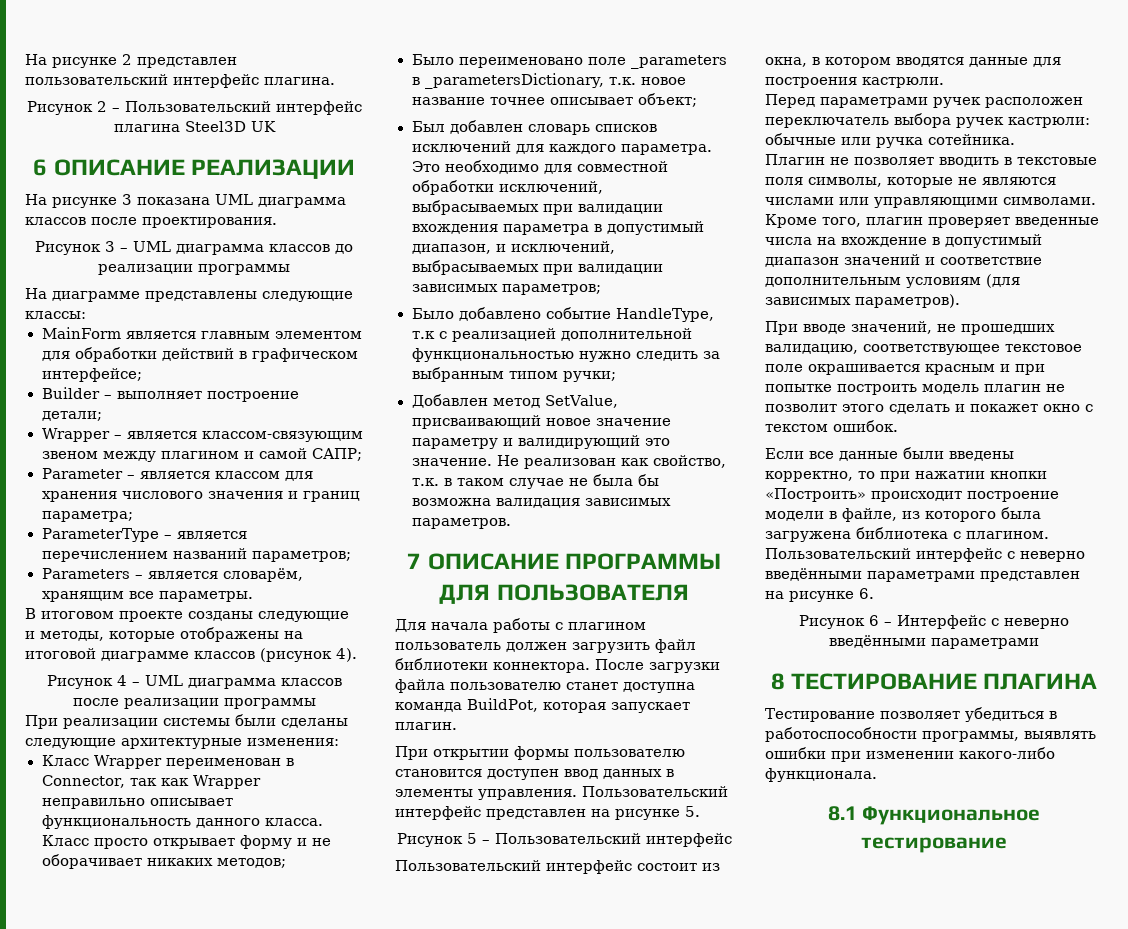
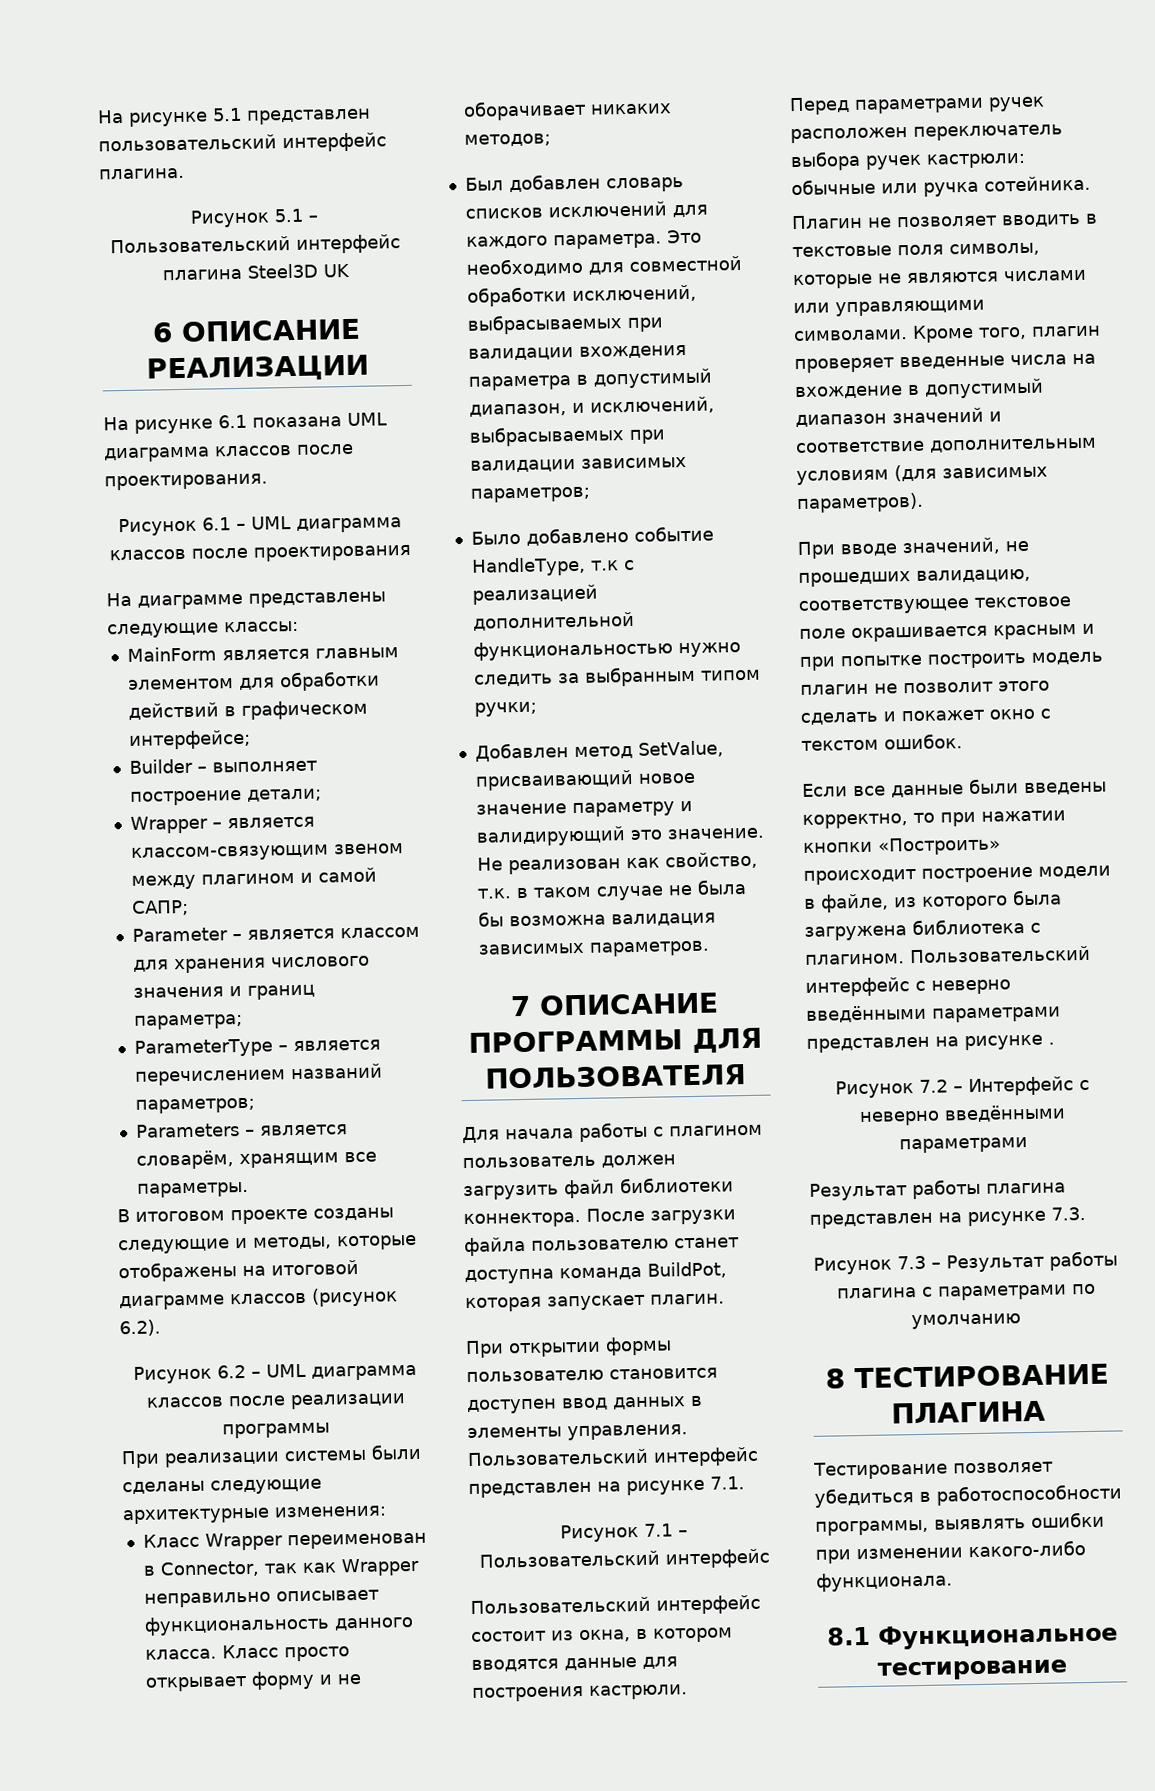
- На рисунке 2 представлен пользовательский интерфейс плагина.
+ На рисунке 5.1 представлен пользовательский интерфейс плагина.
- Рисунок 2 – Пользовательский интерфейс плагина Steel3D UK
+ Рисунок 5.1 – Пользовательский интерфейс плагина Steel3D UK
- На рисунке 3 показана UML диаграмма классов после проектирования.
+ На рисунке 6.1 показана UML диаграмма классов после проектирования.
- Рисунок 3 – UML диаграмма классов до реализации программы
+ Рисунок 6.1 – UML диаграмма классов после проектирования
- В итоговом проекте созданы следующие и методы, которые отображены на итоговой диаграмме классов (рисунок 4).
- Рисунок 4 – UML диаграмма классов после реализации программы
+ В итоговом проекте созданы следующие и методы, которые отображены на итоговой диаграмме классов (рисунок 6.2).
+ Рисунок 6.2 – UML диаграмма классов после реализации программы
- Было переименовано поле _parameters в _parametersDictionary, т.к. новое название точнее описывает объект;
- Пользовательский интерфейс представлен на рисунке 5.
- Рисунок 5 – Пользовательский интерфейс
+ Пользовательский интерфейс представлен на рисунке 7.1.
+ Рисунок 7.1 – Пользовательский интерфейс
- Пользовательский интерфейс с неверно введёнными параметрами представлен на рисунке 6.
- Рисунок 6 – Интерфейс с неверно введёнными параметрами
+ Пользовательский интерфейс с неверно введёнными параметрами представлен на рисунке .
+ Рисунок 7.2 – Интерфейс с неверно введёнными параметрами
+ Результат работы плагина представлен на рисунке 7.3.
+ Рисунок 7.3 – Результат работы плагина с параметрами по умолчанию

